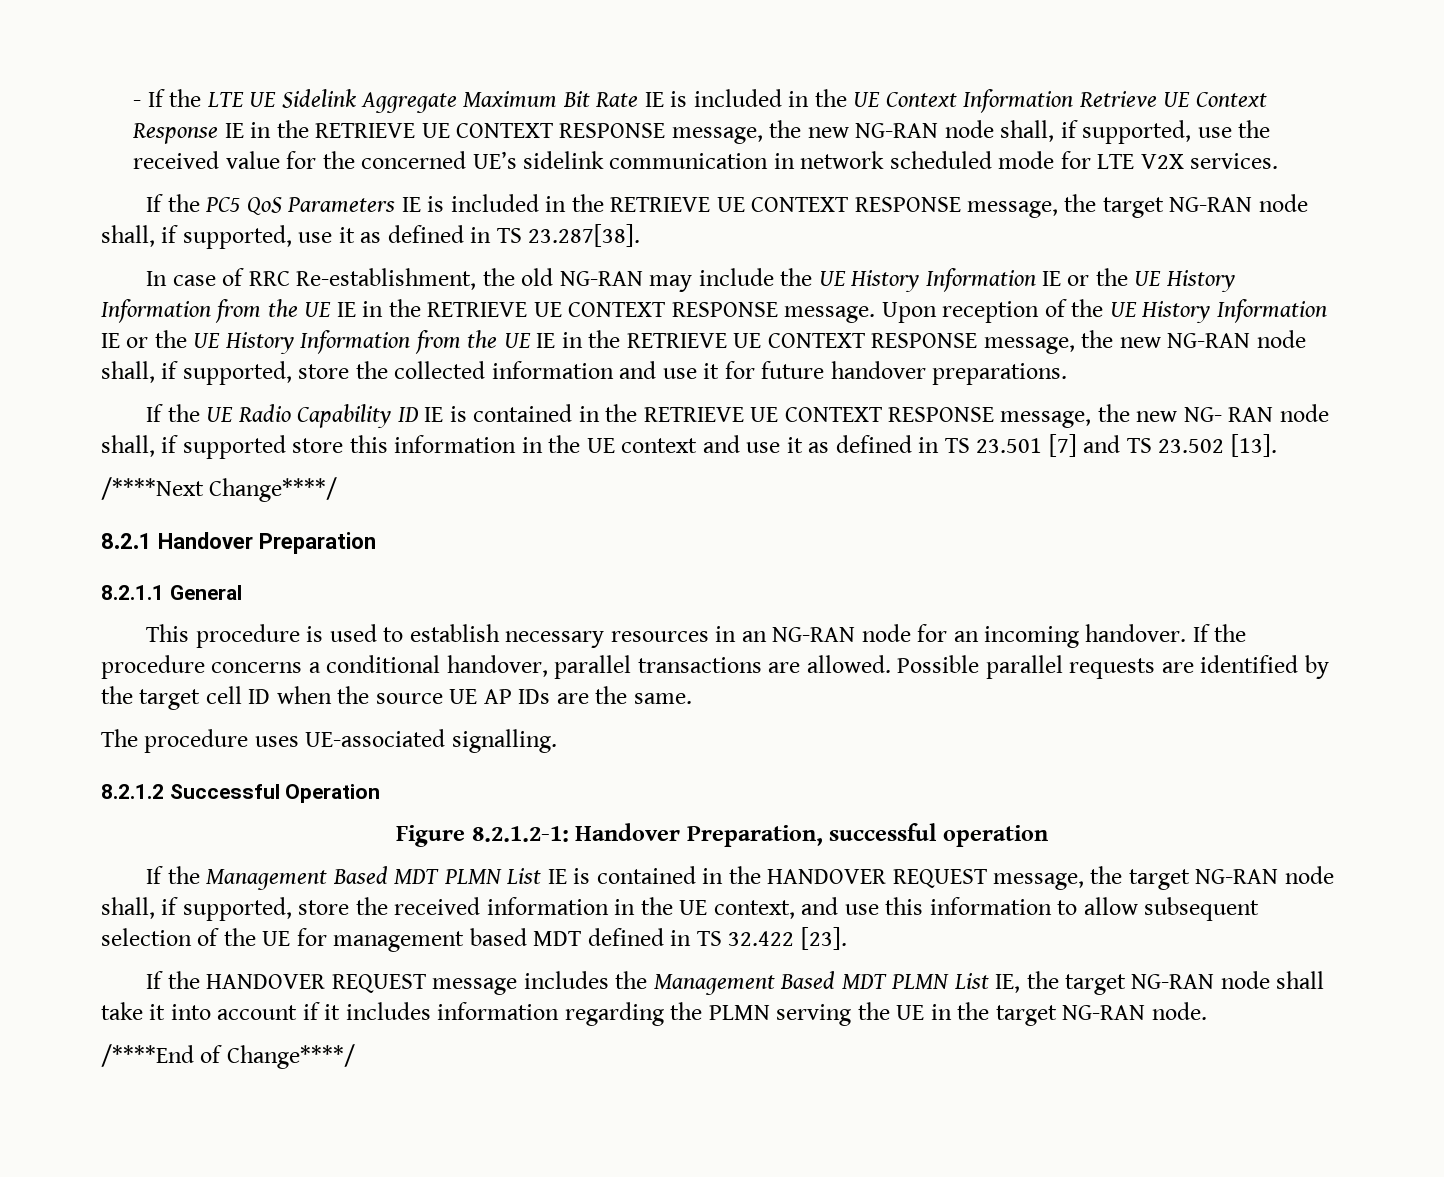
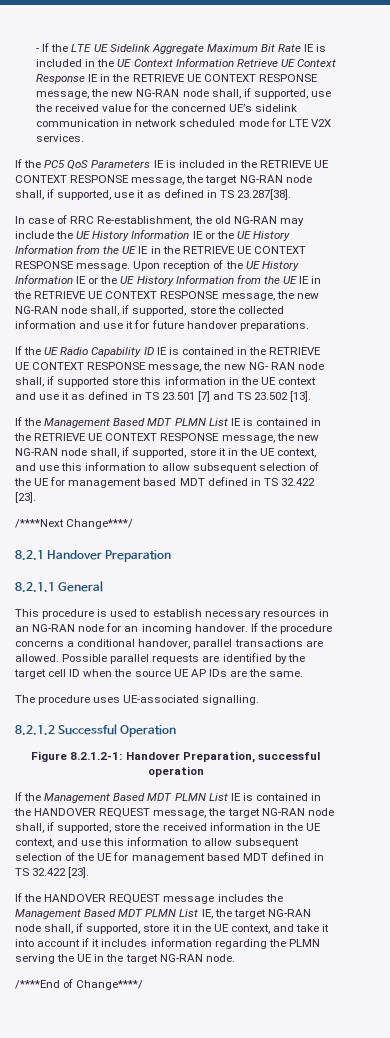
+ If the Management Based MDT PLMN List IE is contained in the RETRIEVE UE CONTEXT RESPONSE message, the new NG-RAN node shall, if supported, store it in the UE context, and use this information to allow subsequent selection of the UE for management based MDT defined in TS 32.422 [23].
- If the HANDOVER REQUEST message includes the Management Based MDT PLMN List IE, the target NG-RAN node shall take it into account if it includes information regarding the PLMN serving the UE in the target NG-RAN node.
+ If the HANDOVER REQUEST message includes the Management Based MDT PLMN List IE, the target NG-RAN node shall, if supported, store it in the UE context, and take it into account if it includes information regarding the PLMN serving the UE in the target NG-RAN node.

